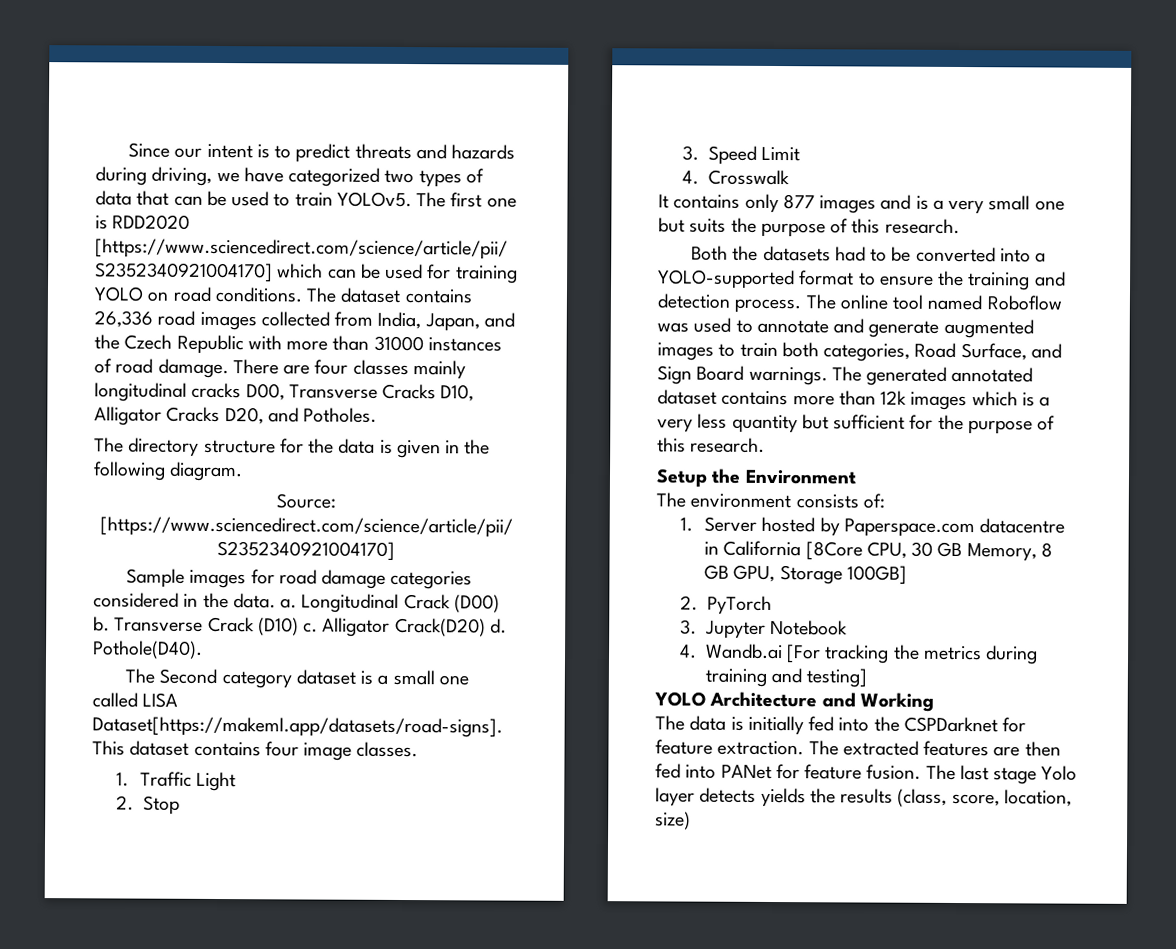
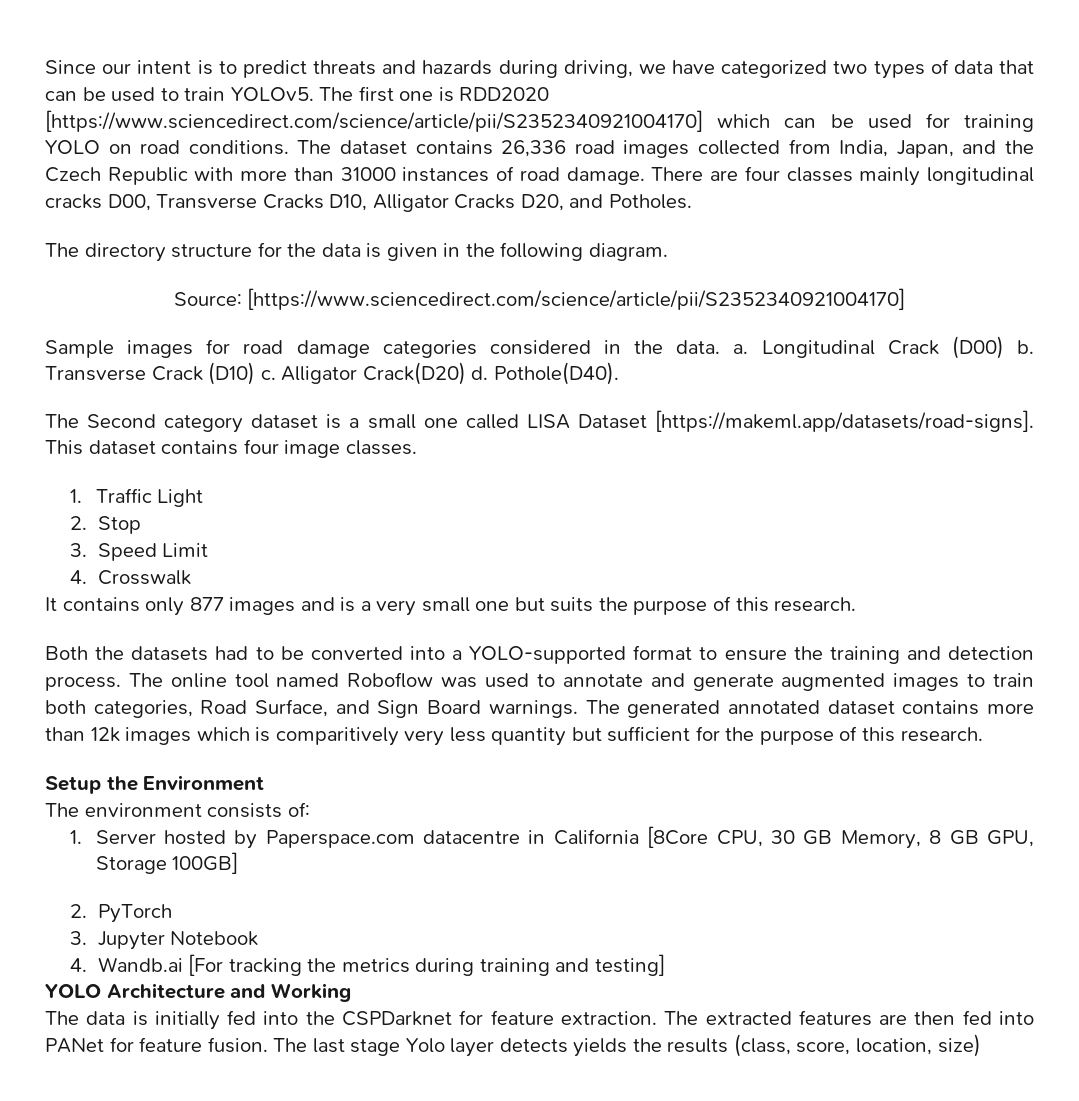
- The Second category dataset is a small one called LISA Dataset[https://makeml.app/datasets/road-signs]. This dataset contains four image classes.
+ The Second category dataset is a small one called LISA Dataset [https://makeml.app/datasets/road-signs]. This dataset contains four image classes.
- The generated annotated dataset contains more than 12k images which is a very less quantity but sufficient for the purpose of this research.
+ The generated annotated dataset contains more than 12k images which is comparitively very less quantity but sufficient for the purpose of this research.

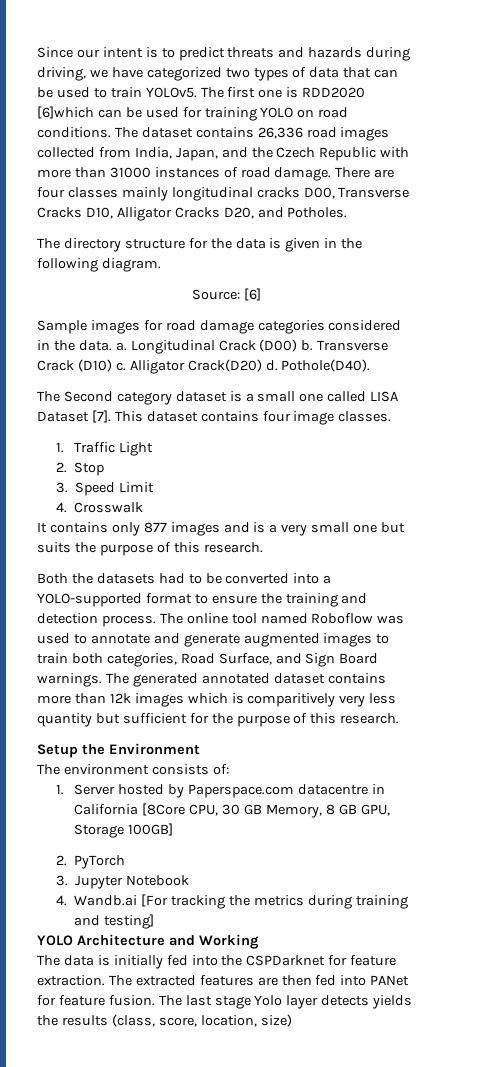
- The first one is RDD2020 [https://www.sciencedirect.com/science/article/pii/S2352340921004170] which can be used for training YOLO on road conditions.
+ The first one is RDD2020 [6]which can be used for training YOLO on road conditions.
- Source: [https://www.sciencedirect.com/science/article/pii/S2352340921004170]
+ Source: [6]
- The Second category dataset is a small one called LISA Dataset [https://makeml.app/datasets/road-signs]. This dataset contains four image classes.
+ The Second category dataset is a small one called LISA Dataset [7]. This dataset contains four image classes.

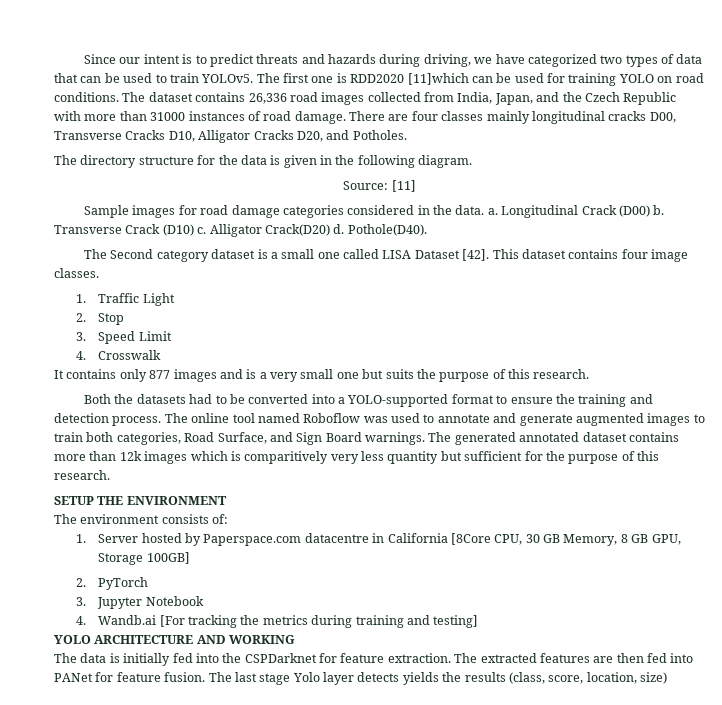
- The first one is RDD2020 [6]which can be used for training YOLO on road conditions.
+ The first one is RDD2020 [11]which can be used for training YOLO on road conditions.
- Source: [6]
+ Source: [11]
- The Second category dataset is a small one called LISA Dataset [7].
+ The Second category dataset is a small one called LISA Dataset [42].
- Setup the Environment
+ SETUP THE ENVIRONMENT
- YOLO Architecture and Working
+ YOLO ARCHITECTURE AND WORKING

